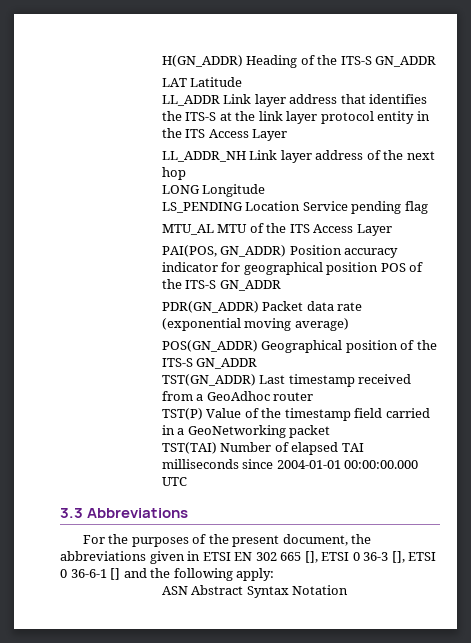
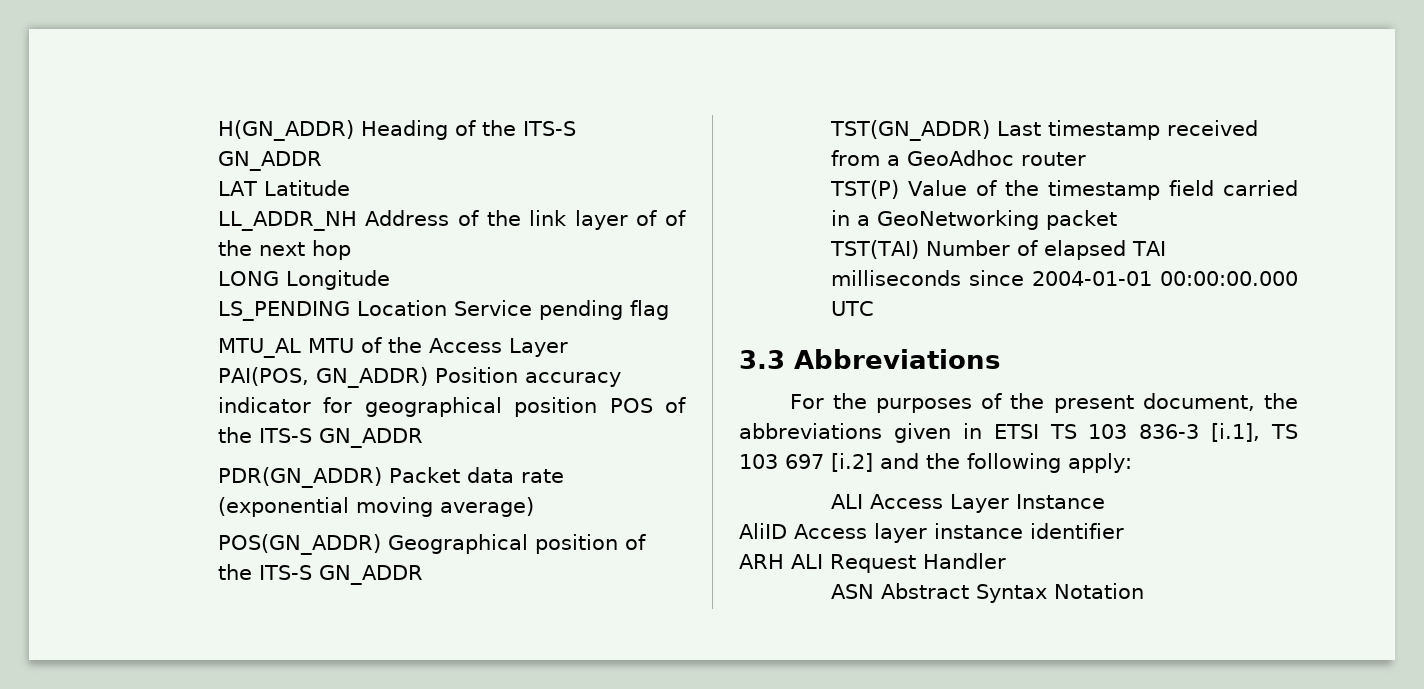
- LL_ADDR Link layer address that identifies the ITS-S at the link layer protocol entity in the ITS Access Layer
- LL_ADDR_NH Link layer address of the next hop
+ LL_ADDR_NH Address of the link layer of of the next hop
- MTU_AL MTU of the ITS Access Layer
+ MTU_AL MTU of the Access Layer
- For the purposes of the present document, the abbreviations given in ETSI EN 302 665 [], ETSI 0 36-3 [], ETSI 0 36-6-1 [] and the following apply:
+ For the purposes of the present document, the abbreviations given in ETSI TS 103 836-3 [i.1], TS 103 697 [i.2] and the following apply:
+ ALI Access Layer Instance
+ AliID Access layer instance identifier
+ ARH ALI Request Handler

